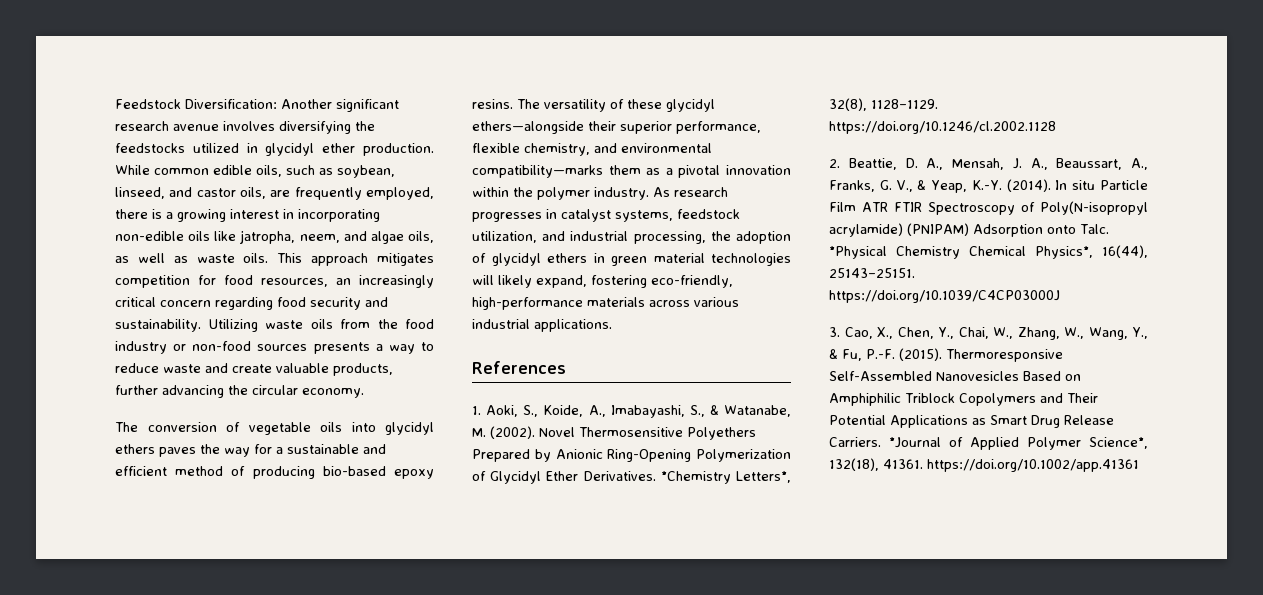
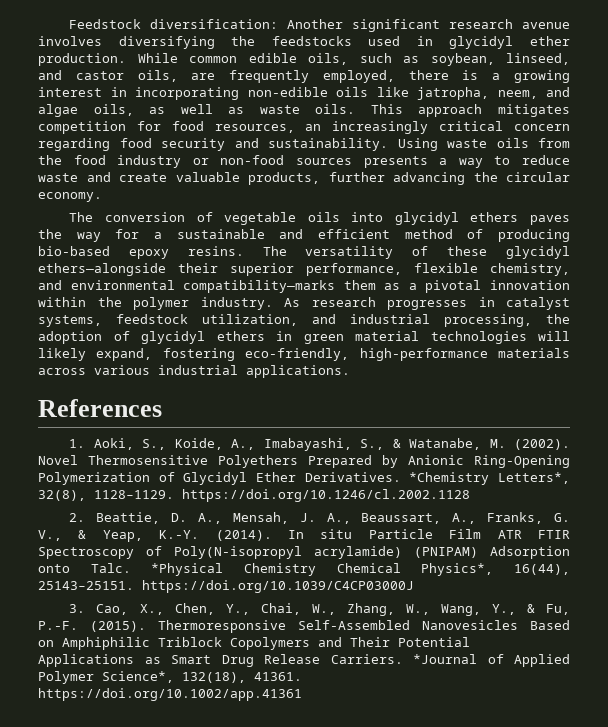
- Feedstock Diversification: Another significant research avenue involves diversifying the feedstocks utilized in glycidyl ether production.
+ Feedstock diversification: Another significant research avenue involves diversifying the feedstocks used in glycidyl ether production.
- Utilizing waste oils from the food industry or non-food sources presents a way to reduce waste and create valuable products, further advancing the circular economy.
+ Using waste oils from the food industry or non-food sources presents a way to reduce waste and create valuable products, further advancing the circular economy.

